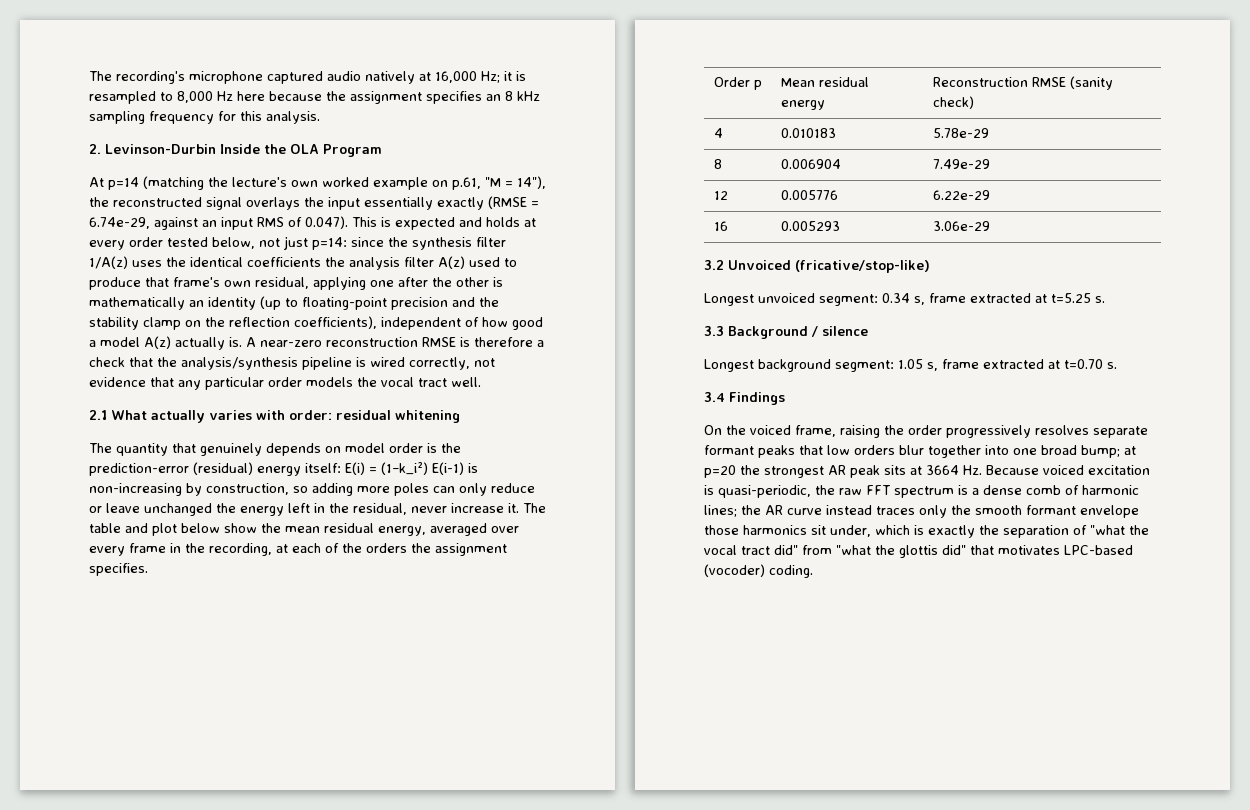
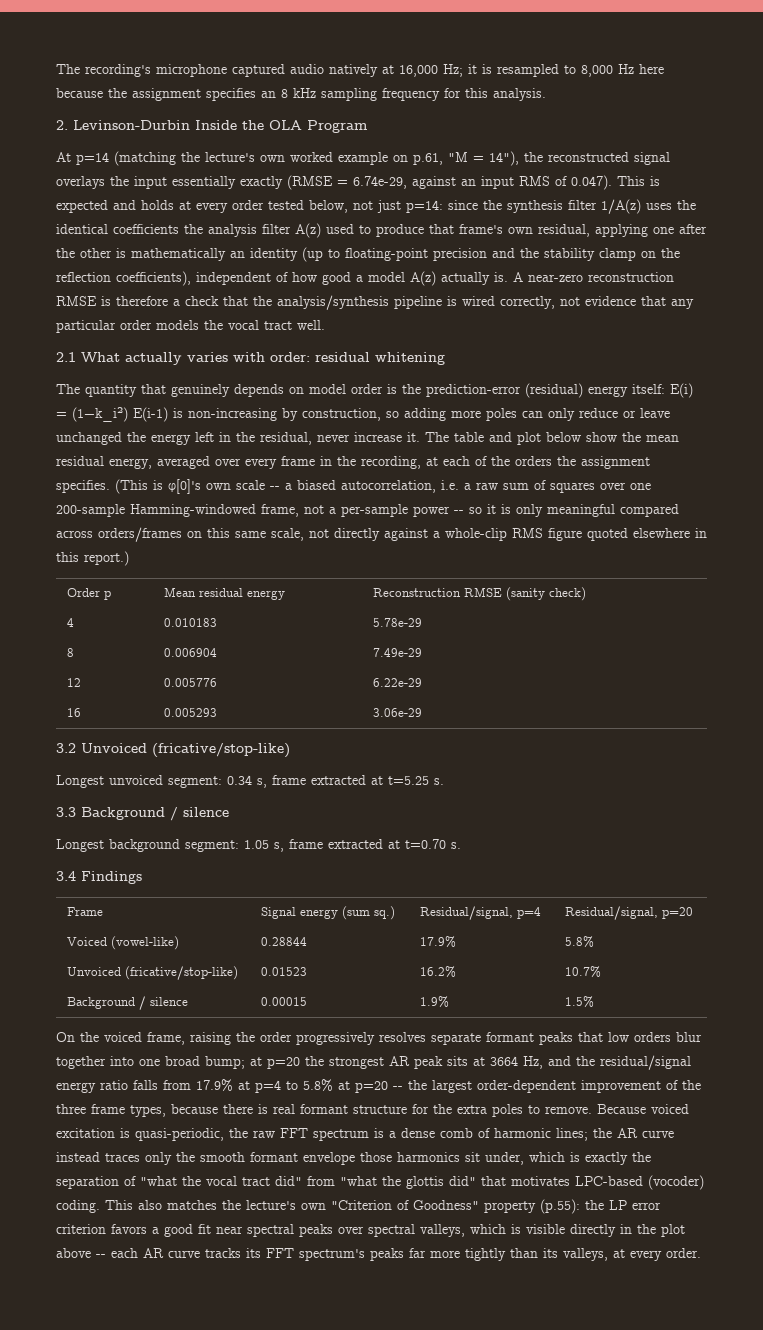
+ (This is φ[0]'s own scale -- a biased autocorrelation, i.e. a raw sum of squares over one 200-sample Hamming-windowed frame, not a per-sample power -- so it is only meaningful compared across orders/frames on this same scale, not directly against a whole-clip RMS figure quoted elsewhere in this report.)
+ Frame | Signal energy (sum sq.) | Residual/signal, p=4 | Residual/signal, p=20
+ Voiced (vowel-like) | 0.28844 | 17.9% | 5.8%
+ Unvoiced (fricative/stop-like) | 0.01523 | 16.2% | 10.7%
+ Background / silence | 0.00015 | 1.9% | 1.5%
- at p=20 the strongest AR peak sits at 3664 Hz. Because voiced excitation is quasi-periodic, the raw FFT spectrum is a dense comb of harmonic lines;
+ at p=20 the strongest AR peak sits at 3664 Hz, and the residual/signal energy ratio falls from 17.9% at p=4 to 5.8% at p=20 -- the largest order-dependent improvement of the three frame types, because there is real formant structure for the extra poles to remove. Because voiced excitation is quasi-periodic, the raw FFT spectrum is a dense comb of harmonic lines;
+ This also matches the lecture's own "Criterion of Goodness" property (p.55): the LP error criterion favors a good fit near spectral peaks over spectral valleys, which is visible directly in the plot above -- each AR curve tracks its FFT spectrum's peaks far more tightly than its valleys, at every order.

